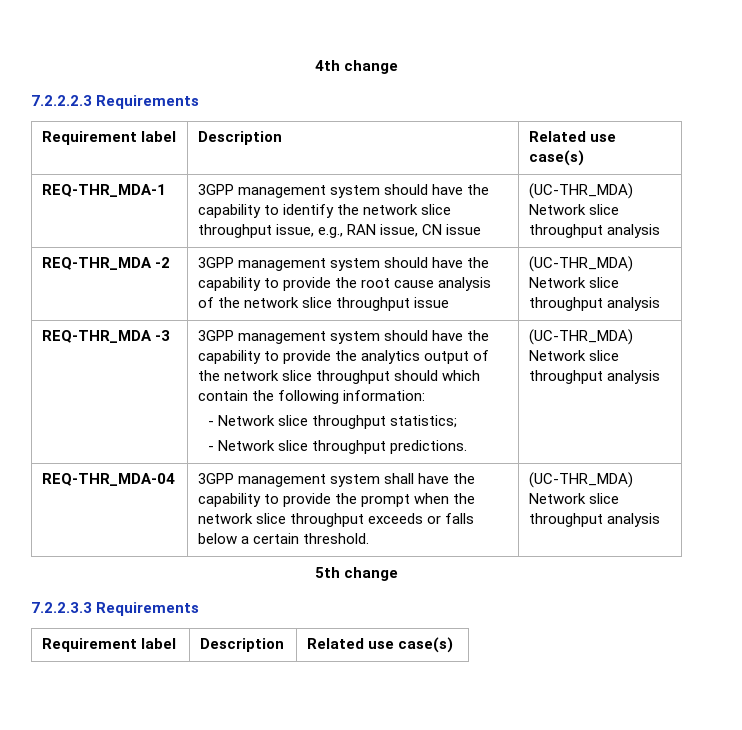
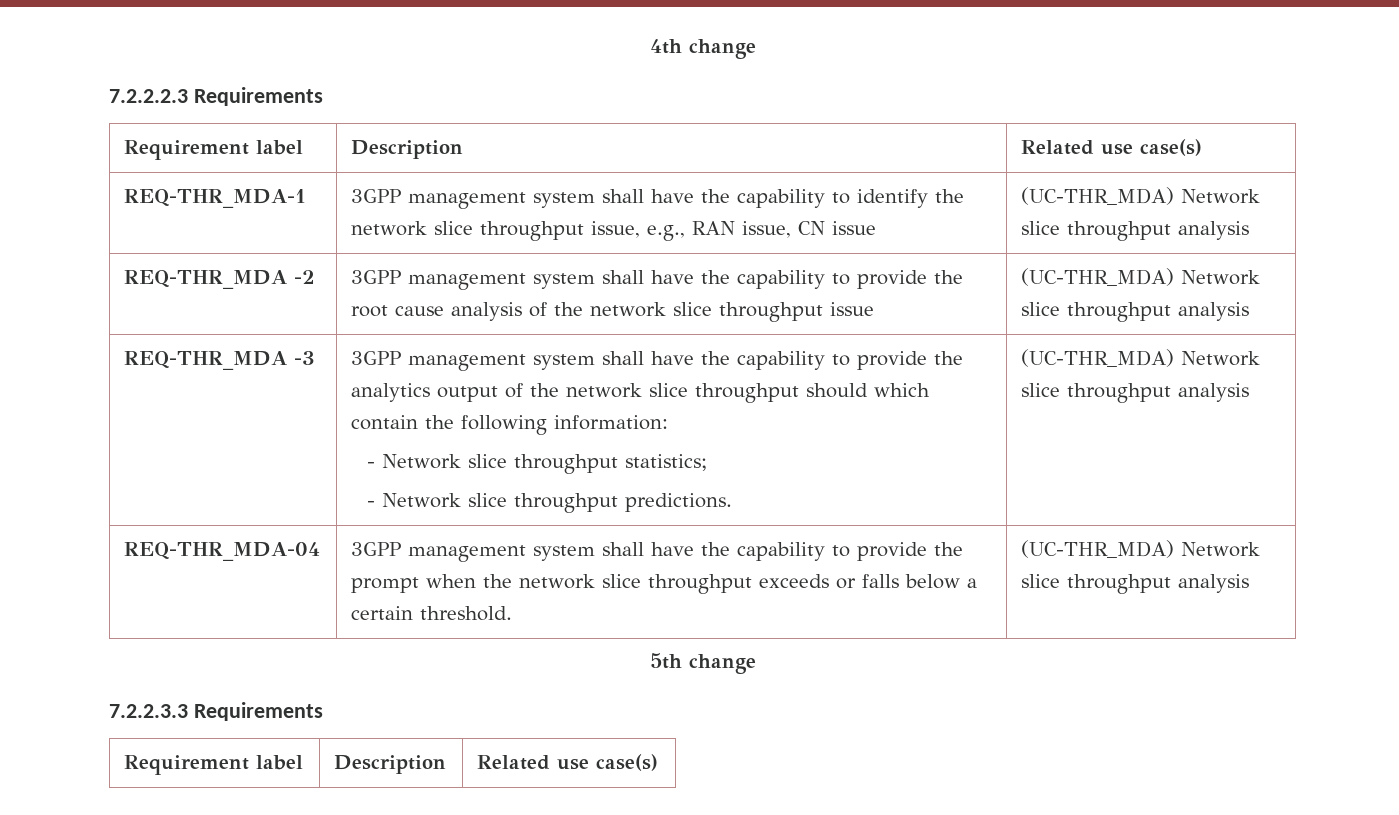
- REQ-THR_MDA-1 | 3GPP management system should have the capability to identify the network slice throughput issue, e.g., RAN issue, CN issue | (UC-THR_MDA) Network slice throughput analysis
+ REQ-THR_MDA-1 | 3GPP management system shall have the capability to identify the network slice throughput issue, e.g., RAN issue, CN issue | (UC-THR_MDA) Network slice throughput analysis
- REQ-THR_MDA -2 | 3GPP management system should have the capability to provide the root cause analysis of the network slice throughput issue | (UC-THR_MDA) Network slice throughput analysis
+ REQ-THR_MDA -2 | 3GPP management system shall have the capability to provide the root cause analysis of the network slice throughput issue | (UC-THR_MDA) Network slice throughput analysis
- REQ-THR_MDA -3 | 3GPP management system should have the capability to provide the analytics output of the network slice throughput should which contain the following information:
+ REQ-THR_MDA -3 | 3GPP management system shall have the capability to provide the analytics output of the network slice throughput should which contain the following information:

